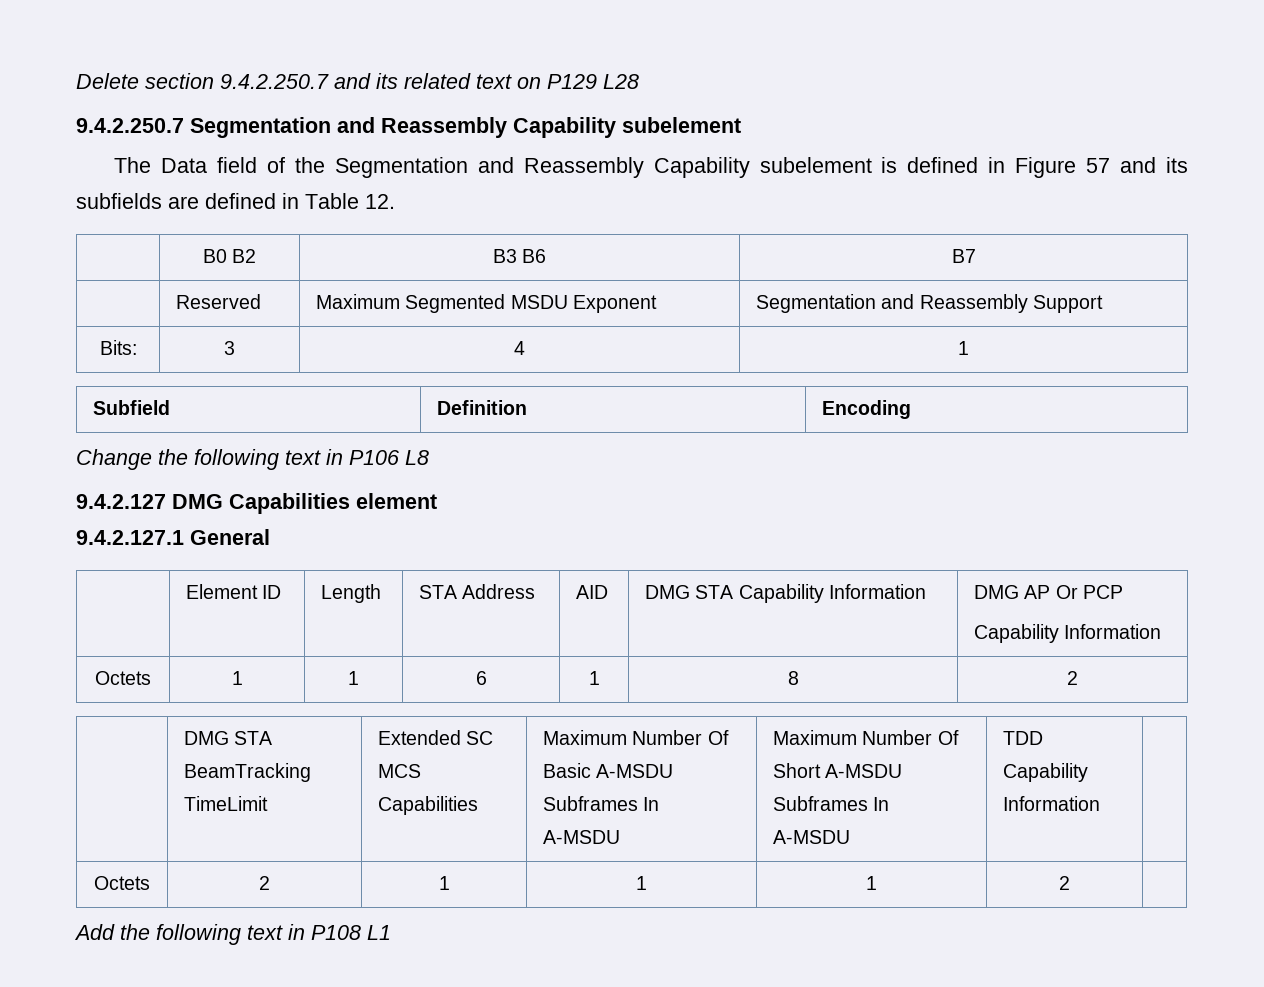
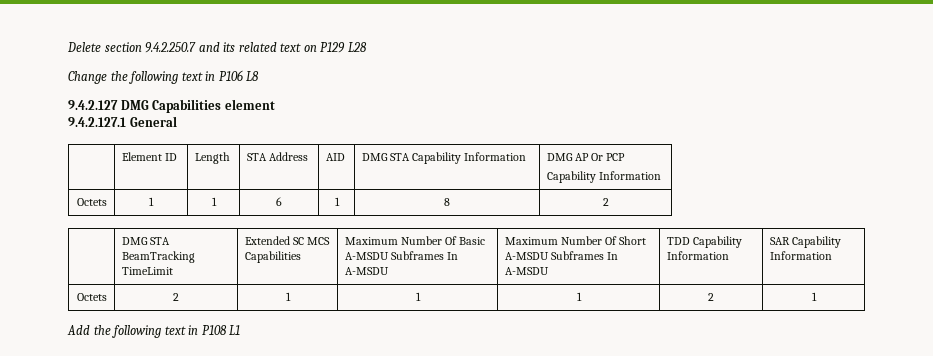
- 9.4.2.250.7 Segmentation and Reassembly Capability subelement
- The Data field of the Segmentation and Reassembly Capability subelement is defined in Figure 57 and its subfields are defined in Table 12.
- | B0 B2 | B3 B6 | B7
- | Reserved | Maximum Segmented MSDU Exponent | Segmentation and Reassembly Support
- Bits: | 3 | 4 | 1
- Subfield | Definition | Encoding
- | DMG STA BeamTracking TimeLimit | Extended SC MCS Capabilities | Maximum Number Of Basic A-MSDU Subframes In A-MSDU | Maximum Number Of Short A-MSDU Subframes In A-MSDU | TDD Capability Information |
+ | DMG STA BeamTracking TimeLimit | Extended SC MCS Capabilities | Maximum Number Of Basic A-MSDU Subframes In A-MSDU | Maximum Number Of Short A-MSDU Subframes In A-MSDU | TDD Capability Information | SAR Capability Information
- Octets | 2 | 1 | 1 | 1 | 2 |
+ Octets | 2 | 1 | 1 | 1 | 2 | 1

